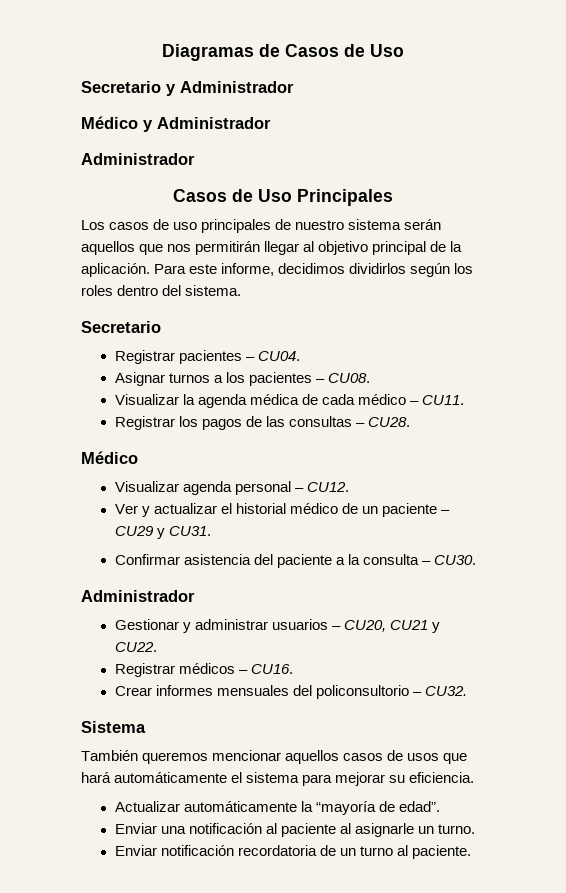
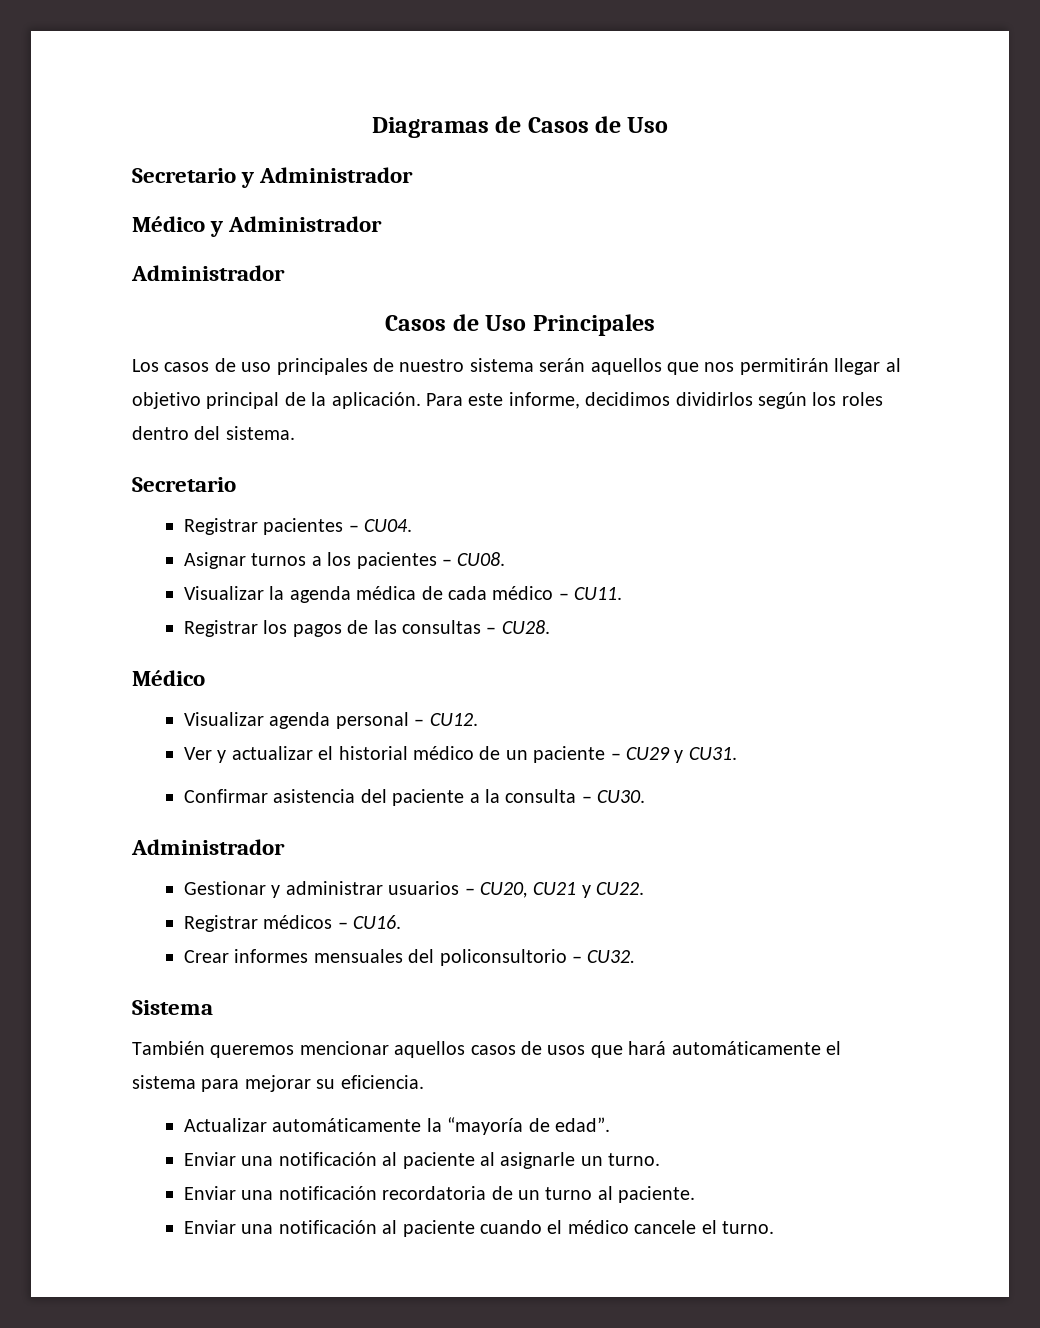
- Enviar notificación recordatoria de un turno al paciente.
+ Enviar una notificación recordatoria de un turno al paciente.
+ Enviar una notificación al paciente cuando el médico cancele el turno.

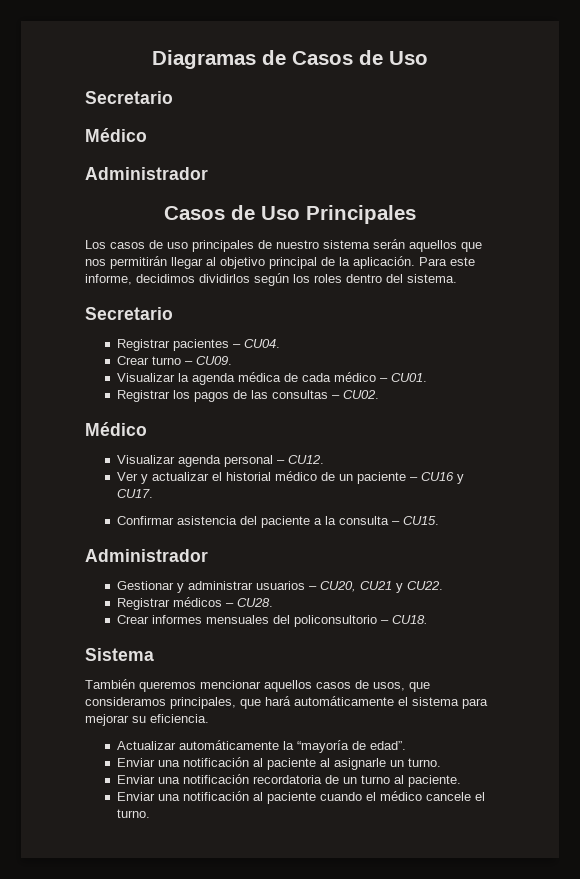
  Diagramas de Casos de Uso
- Secretario y Administrador
- Médico y Administrador
+ Secretario
+ Médico
- Asignar turnos a los pacientes – CU08.
+ Crear turno – CU09.
- Visualizar la agenda médica de cada médico – CU11.
+ Visualizar la agenda médica de cada médico – CU01.
- Registrar los pagos de las consultas – CU28.
+ Registrar los pagos de las consultas – CU02.
- Ver y actualizar el historial médico de un paciente – CU29 y CU31.
+ Ver y actualizar el historial médico de un paciente – CU16 y CU17.
- Confirmar asistencia del paciente a la consulta – CU30.
+ Confirmar asistencia del paciente a la consulta – CU15.
- Registrar médicos – CU16.
+ Registrar médicos – CU28.
- Crear informes mensuales del policonsultorio – CU32.
+ Crear informes mensuales del policonsultorio – CU18.
- También queremos mencionar aquellos casos de usos que hará automáticamente el sistema para mejorar su eficiencia.
+ También queremos mencionar aquellos casos de usos, que consideramos principales, que hará automáticamente el sistema para mejorar su eficiencia.

